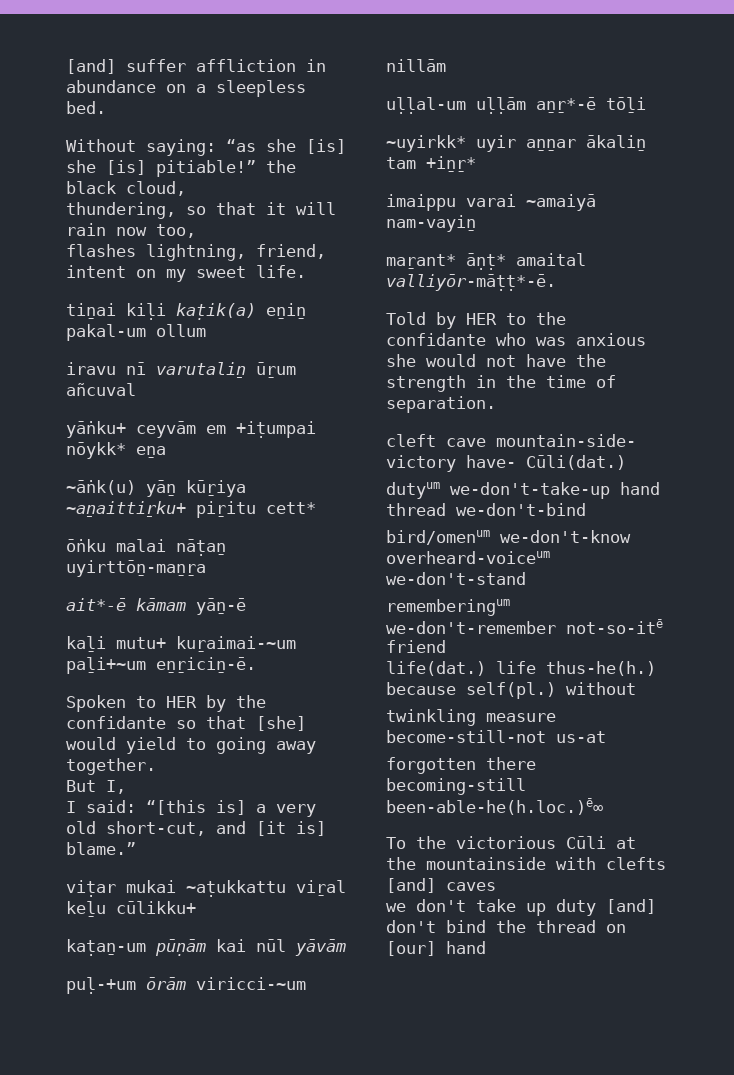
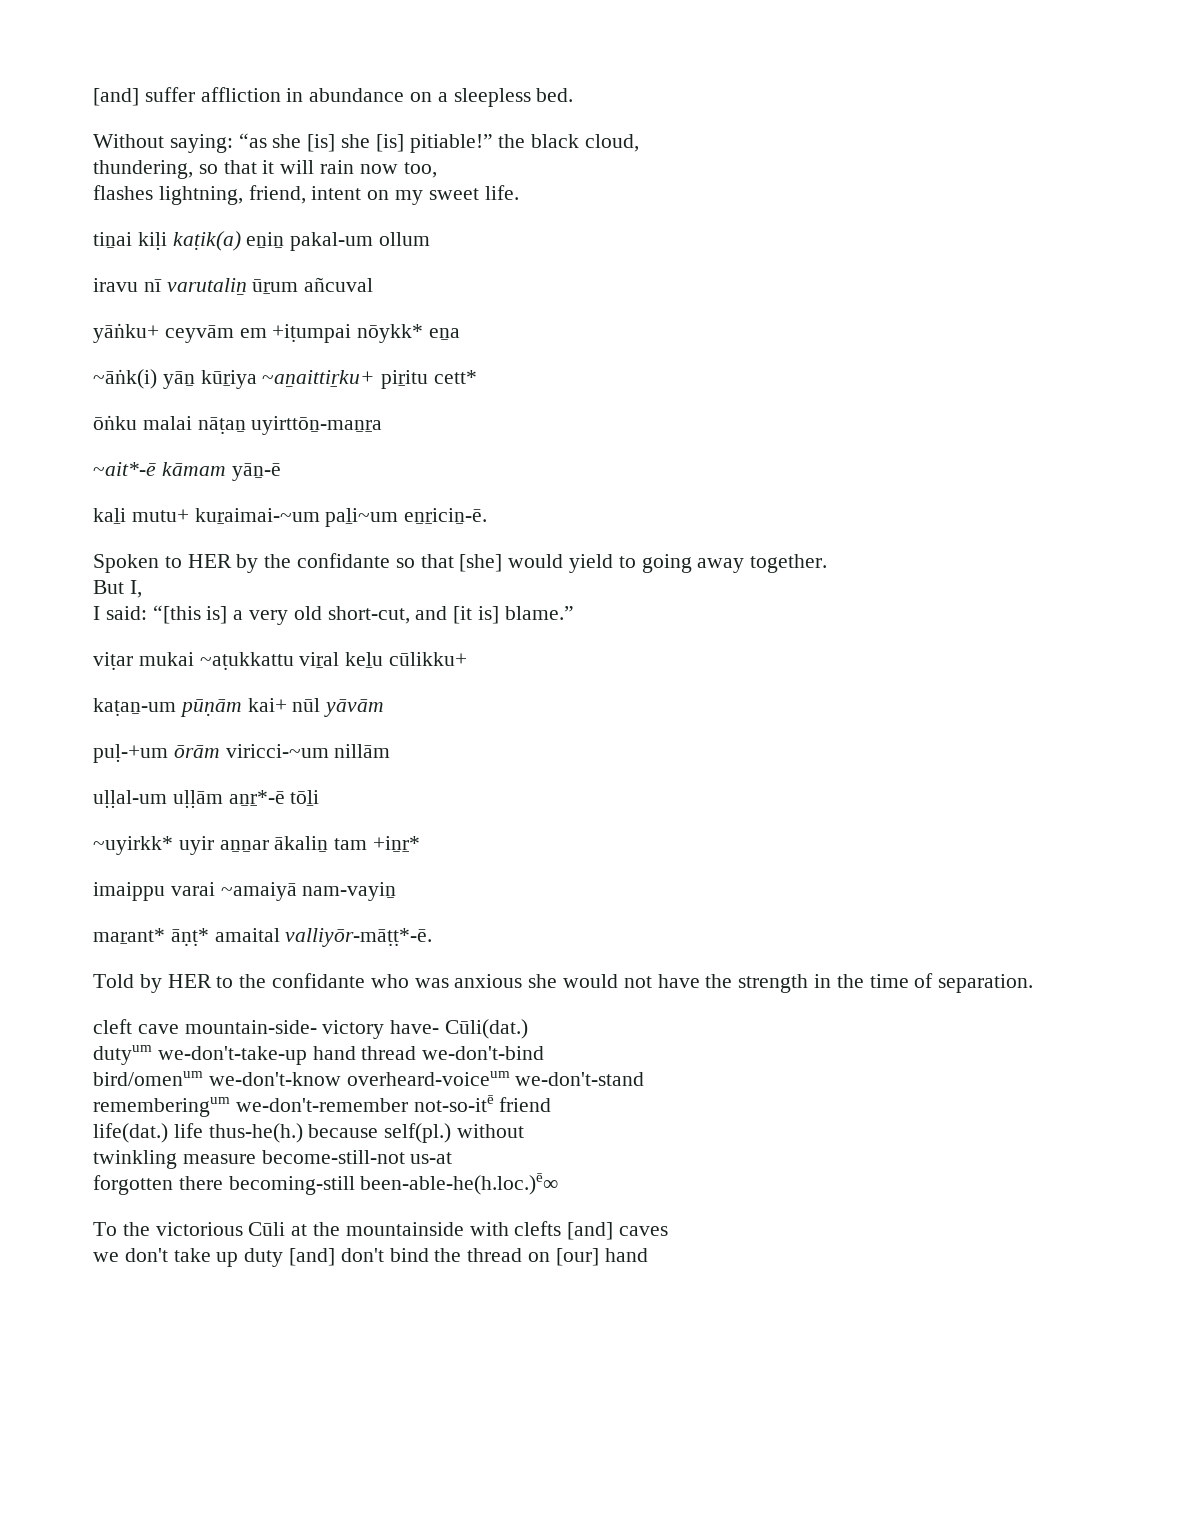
- ~āṅk(u) yāṉ kūṟiya ~aṉaittiṟku+ piṟitu cett*
+ ~āṅk(i) yāṉ kūṟiya ~aṉaittiṟku+ piṟitu cett*
- ait*-ē kāmam yāṉ-ē
+ ~ait*-ē kāmam yāṉ-ē
- kaḻi mutu+ kuṟaimai-~um paḻi+~um eṉṟiciṉ-ē.
+ kaḻi mutu+ kuṟaimai-~um paḻi~um eṉṟiciṉ-ē.
- kaṭaṉ-um pūṇām kai nūl yāvām
+ kaṭaṉ-um pūṇām kai+ nūl yāvām

